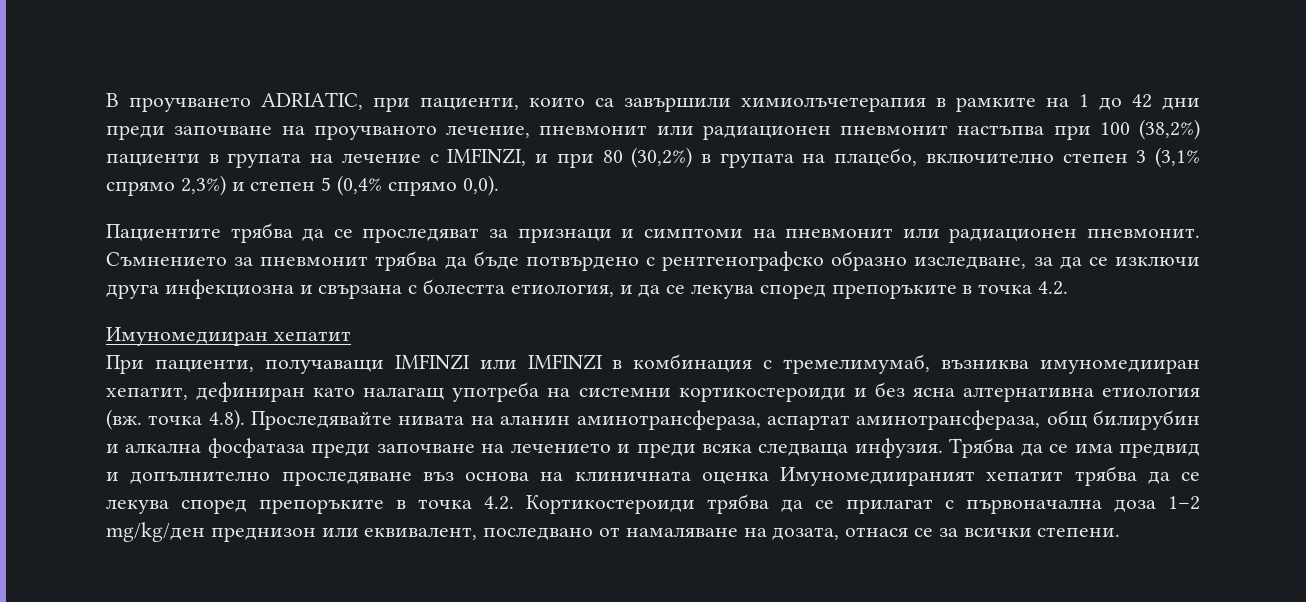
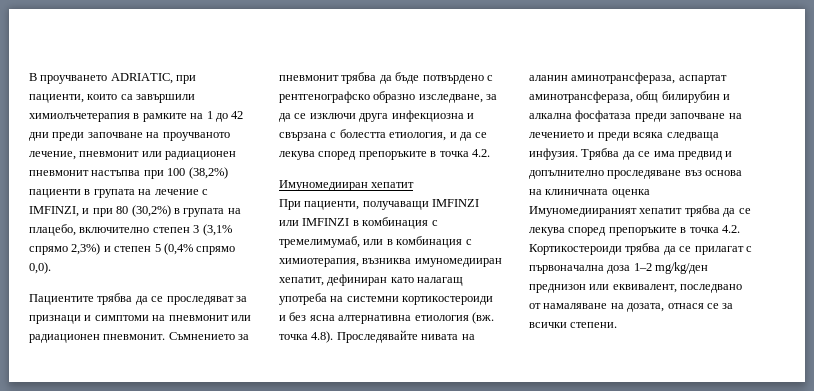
- При пациенти, получаващи IMFINZI или IMFINZI в комбинация с тремелимумаб, възниква имуномедииран хепатит, дефиниран като налагащ употреба на системни кортикостероиди и без ясна алтернативна етиология (вж. точка 4.8). Проследявайте нивата на аланин аминотрансфераза, аспартат аминотрансфераза, общ билирубин и алкална фосфатаза преди започване на лечението и преди всяка следваща инфузия.
+ При пациенти, получаващи IMFINZI или IMFINZI в комбинация с тремелимумаб, или в комбинация с химиотерапия, възниква имуномедииран хепатит, дефиниран като налагащ употреба на системни кортикостероиди и без ясна алтернативна етиология (вж. точка 4.8). Проследявайте нивата на аланин аминотрансфераза, аспартат аминотрансфераза, общ билирубин и алкална фосфатаза преди започване на лечението и преди всяка следваща инфузия.

